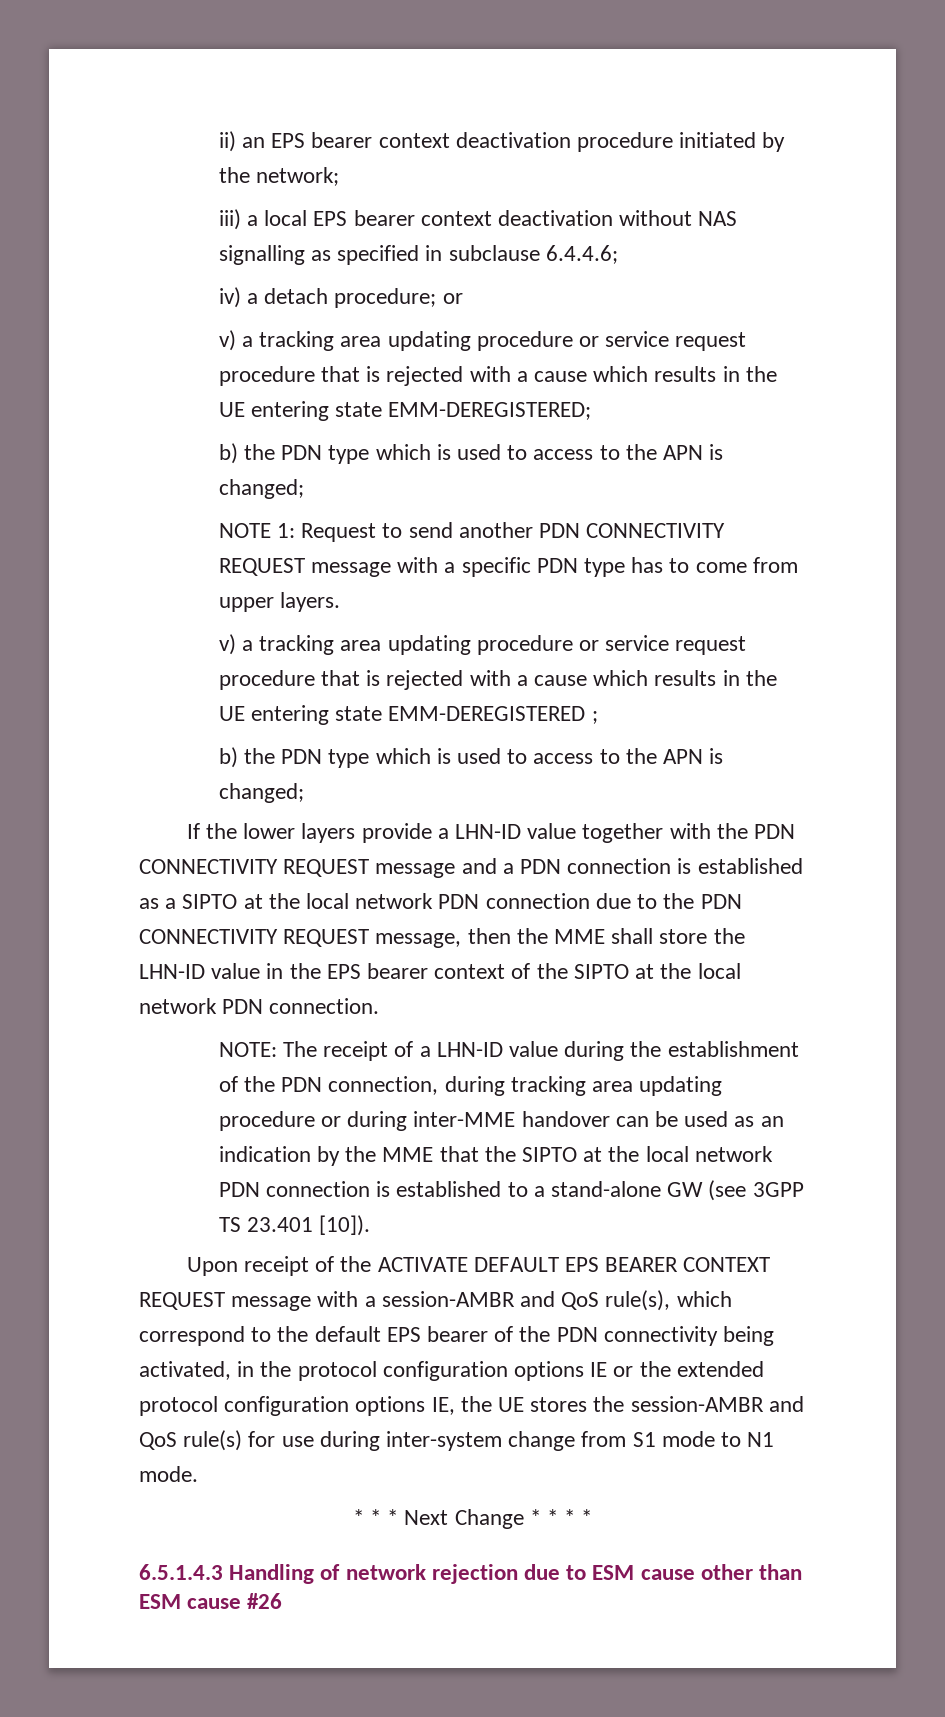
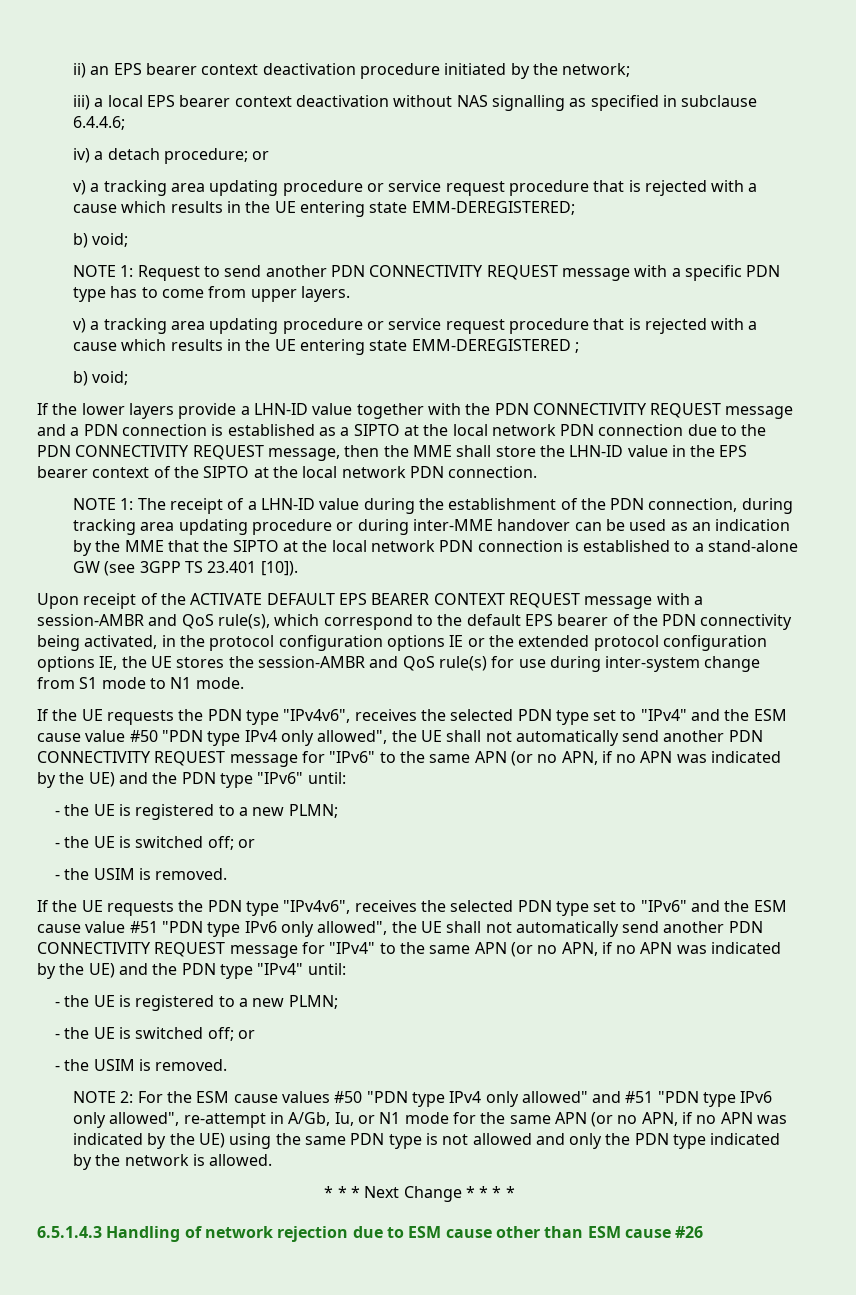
  v) a tracking area updating procedure or service request procedure that is rejected with a cause which results in the UE entering state EMM-DEREGISTERED;
- b) the PDN type which is used to access to the APN is changed;
+ b) void;
  v) a tracking area updating procedure or service request procedure that is rejected with a cause which results in the UE entering state EMM-DEREGISTERED ;
- b) the PDN type which is used to access to the APN is changed;
+ b) void;
- NOTE: The receipt of a LHN-ID value during the establishment of the PDN connection, during tracking area updating procedure or during inter-MME handover can be used as an indication by the MME that the SIPTO at the local network PDN connection is established to a stand-alone GW (see 3GPP TS 23.401 [10]).
+ NOTE 1: The receipt of a LHN-ID value during the establishment of the PDN connection, during tracking area updating procedure or during inter-MME handover can be used as an indication by the MME that the SIPTO at the local network PDN connection is established to a stand-alone GW (see 3GPP TS 23.401 [10]).
+ If the UE requests the PDN type "IPv4v6", receives the selected PDN type set to "IPv4" and the ESM cause value #50 "PDN type IPv4 only allowed", the UE shall not automatically send another PDN CONNECTIVITY REQUEST message for "IPv6" to the same APN (or no APN, if no APN was indicated by the UE) and the PDN type "IPv6" until:
+ - the UE is registered to a new PLMN;
+ - the UE is switched off; or
+ - the USIM is removed.
+ If the UE requests the PDN type "IPv4v6", receives the selected PDN type set to "IPv6" and the ESM cause value #51 "PDN type IPv6 only allowed", the UE shall not automatically send another PDN CONNECTIVITY REQUEST message for "IPv4" to the same APN (or no APN, if no APN was indicated by the UE) and the PDN type "IPv4" until:
+ - the UE is registered to a new PLMN;
+ - the UE is switched off; or
+ - the USIM is removed.
+ NOTE 2: For the ESM cause values #50 "PDN type IPv4 only allowed" and #51 "PDN type IPv6 only allowed", re-attempt in A/Gb, Iu, or N1 mode for the same APN (or no APN, if no APN was indicated by the UE) using the same PDN type is not allowed and only the PDN type indicated by the network is allowed.

